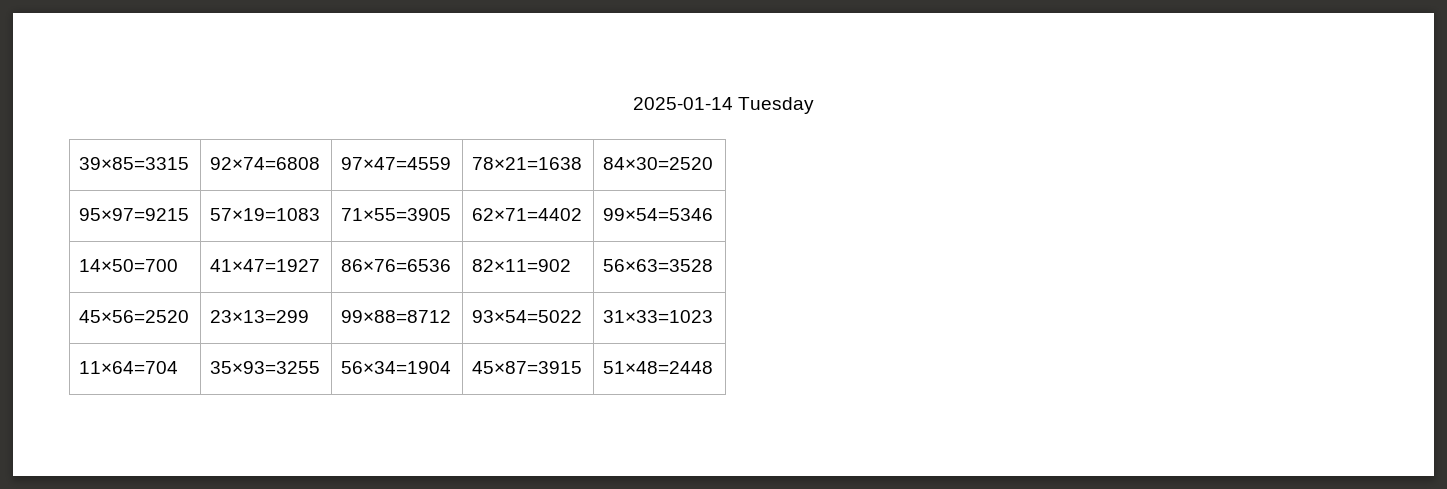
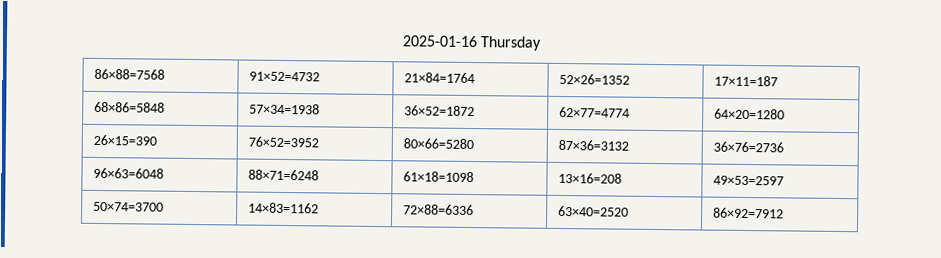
- 2025-01-14 Tuesday
- 39×85=3315 | 92×74=6808 | 97×47=4559 | 78×21=1638 | 84×30=2520
- 95×97=9215 | 57×19=1083 | 71×55=3905 | 62×71=4402 | 99×54=5346
- 14×50=700 | 41×47=1927 | 86×76=6536 | 82×11=902 | 56×63=3528
- 45×56=2520 | 23×13=299 | 99×88=8712 | 93×54=5022 | 31×33=1023
- 11×64=704 | 35×93=3255 | 56×34=1904 | 45×87=3915 | 51×48=2448
+ 2025-01-16 Thursday
+ 86×88=7568 | 91×52=4732 | 21×84=1764 | 52×26=1352 | 17×11=187
+ 68×86=5848 | 57×34=1938 | 36×52=1872 | 62×77=4774 | 64×20=1280
+ 26×15=390 | 76×52=3952 | 80×66=5280 | 87×36=3132 | 36×76=2736
+ 96×63=6048 | 88×71=6248 | 61×18=1098 | 13×16=208 | 49×53=2597
+ 50×74=3700 | 14×83=1162 | 72×88=6336 | 63×40=2520 | 86×92=7912

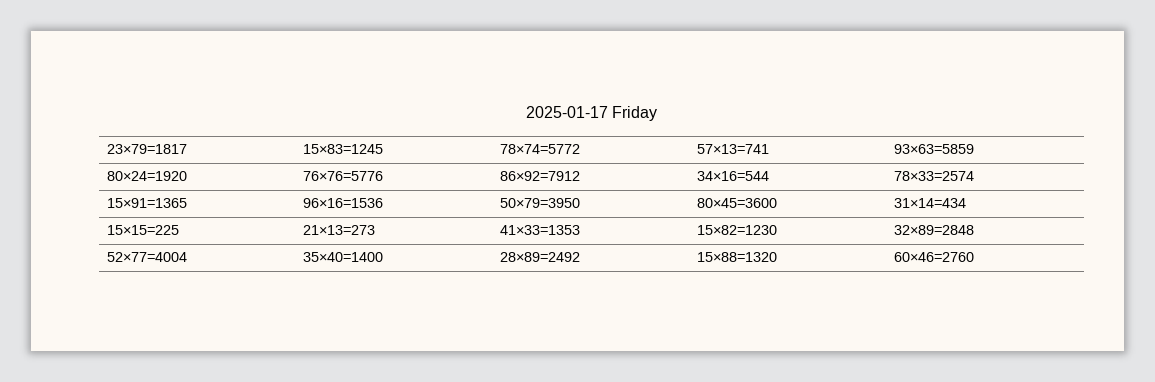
- 2025-01-16 Thursday
- 86×88=7568 | 91×52=4732 | 21×84=1764 | 52×26=1352 | 17×11=187
- 68×86=5848 | 57×34=1938 | 36×52=1872 | 62×77=4774 | 64×20=1280
- 26×15=390 | 76×52=3952 | 80×66=5280 | 87×36=3132 | 36×76=2736
- 96×63=6048 | 88×71=6248 | 61×18=1098 | 13×16=208 | 49×53=2597
- 50×74=3700 | 14×83=1162 | 72×88=6336 | 63×40=2520 | 86×92=7912
+ 2025-01-17 Friday
+ 23×79=1817 | 15×83=1245 | 78×74=5772 | 57×13=741 | 93×63=5859
+ 80×24=1920 | 76×76=5776 | 86×92=7912 | 34×16=544 | 78×33=2574
+ 15×91=1365 | 96×16=1536 | 50×79=3950 | 80×45=3600 | 31×14=434
+ 15×15=225 | 21×13=273 | 41×33=1353 | 15×82=1230 | 32×89=2848
+ 52×77=4004 | 35×40=1400 | 28×89=2492 | 15×88=1320 | 60×46=2760

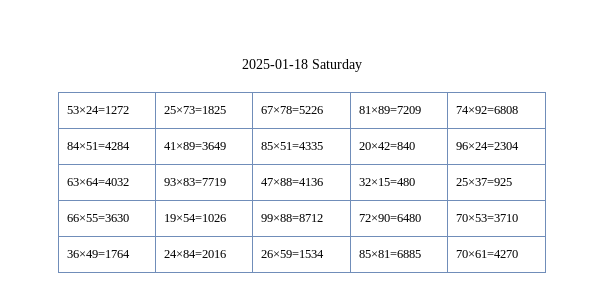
- 2025-01-17 Friday
- 23×79=1817 | 15×83=1245 | 78×74=5772 | 57×13=741 | 93×63=5859
- 80×24=1920 | 76×76=5776 | 86×92=7912 | 34×16=544 | 78×33=2574
- 15×91=1365 | 96×16=1536 | 50×79=3950 | 80×45=3600 | 31×14=434
- 15×15=225 | 21×13=273 | 41×33=1353 | 15×82=1230 | 32×89=2848
- 52×77=4004 | 35×40=1400 | 28×89=2492 | 15×88=1320 | 60×46=2760
+ 2025-01-18 Saturday
+ 53×24=1272 | 25×73=1825 | 67×78=5226 | 81×89=7209 | 74×92=6808
+ 84×51=4284 | 41×89=3649 | 85×51=4335 | 20×42=840 | 96×24=2304
+ 63×64=4032 | 93×83=7719 | 47×88=4136 | 32×15=480 | 25×37=925
+ 66×55=3630 | 19×54=1026 | 99×88=8712 | 72×90=6480 | 70×53=3710
+ 36×49=1764 | 24×84=2016 | 26×59=1534 | 85×81=6885 | 70×61=4270

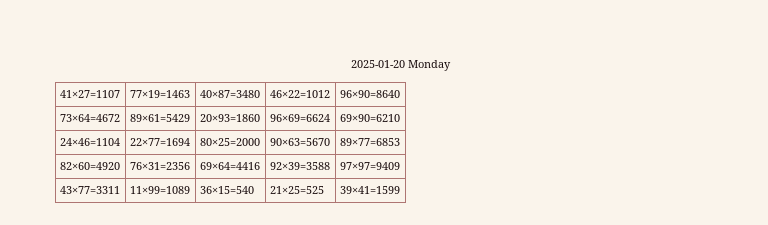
- 2025-01-18 Saturday
- 53×24=1272 | 25×73=1825 | 67×78=5226 | 81×89=7209 | 74×92=6808
- 84×51=4284 | 41×89=3649 | 85×51=4335 | 20×42=840 | 96×24=2304
- 63×64=4032 | 93×83=7719 | 47×88=4136 | 32×15=480 | 25×37=925
- 66×55=3630 | 19×54=1026 | 99×88=8712 | 72×90=6480 | 70×53=3710
- 36×49=1764 | 24×84=2016 | 26×59=1534 | 85×81=6885 | 70×61=4270
+ 2025-01-20 Monday
+ 41×27=1107 | 77×19=1463 | 40×87=3480 | 46×22=1012 | 96×90=8640
+ 73×64=4672 | 89×61=5429 | 20×93=1860 | 96×69=6624 | 69×90=6210
+ 24×46=1104 | 22×77=1694 | 80×25=2000 | 90×63=5670 | 89×77=6853
+ 82×60=4920 | 76×31=2356 | 69×64=4416 | 92×39=3588 | 97×97=9409
+ 43×77=3311 | 11×99=1089 | 36×15=540 | 21×25=525 | 39×41=1599

